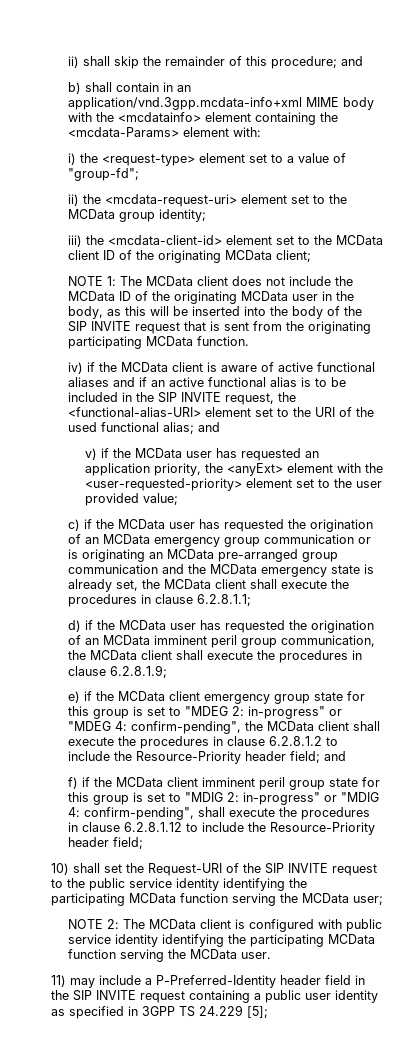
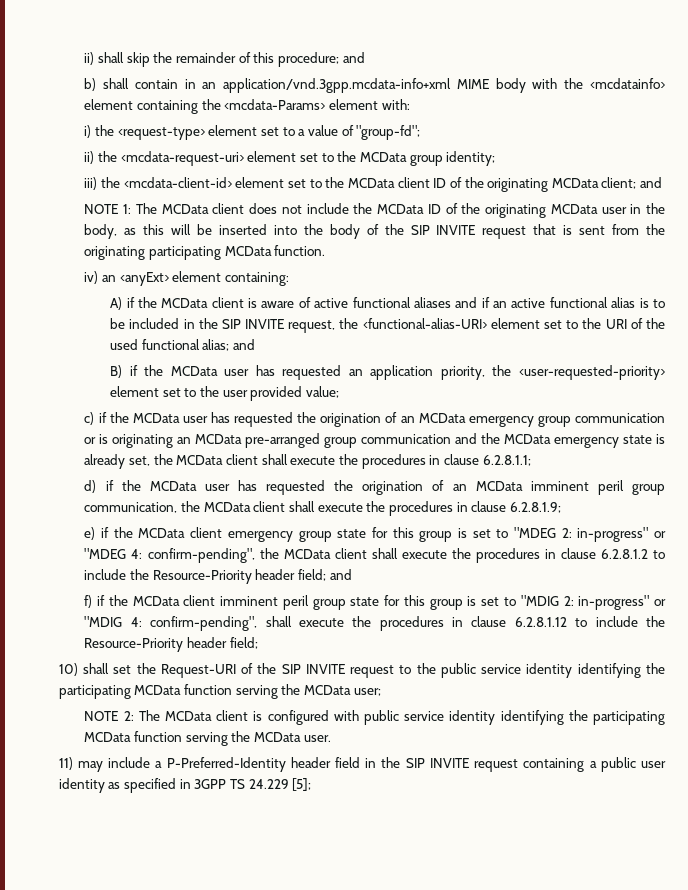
- iii) the <mcdata-client-id> element set to the MCData client ID of the originating MCData client;
+ iii) the <mcdata-client-id> element set to the MCData client ID of the originating MCData client; and
- iv) if the MCData client is aware of active functional aliases and if an active functional alias is to be included in the SIP INVITE request, the <functional-alias-URI> element set to the URI of the used functional alias; and
+ iv) an <anyExt> element containing:
+ A) if the MCData client is aware of active functional aliases and if an active functional alias is to be included in the SIP INVITE request, the <functional-alias-URI> element set to the URI of the used functional alias; and
- v) if the MCData user has requested an application priority, the <anyExt> element with the <user-requested-priority> element set to the user provided value;
+ B) if the MCData user has requested an application priority, the <user-requested-priority> element set to the user provided value;

